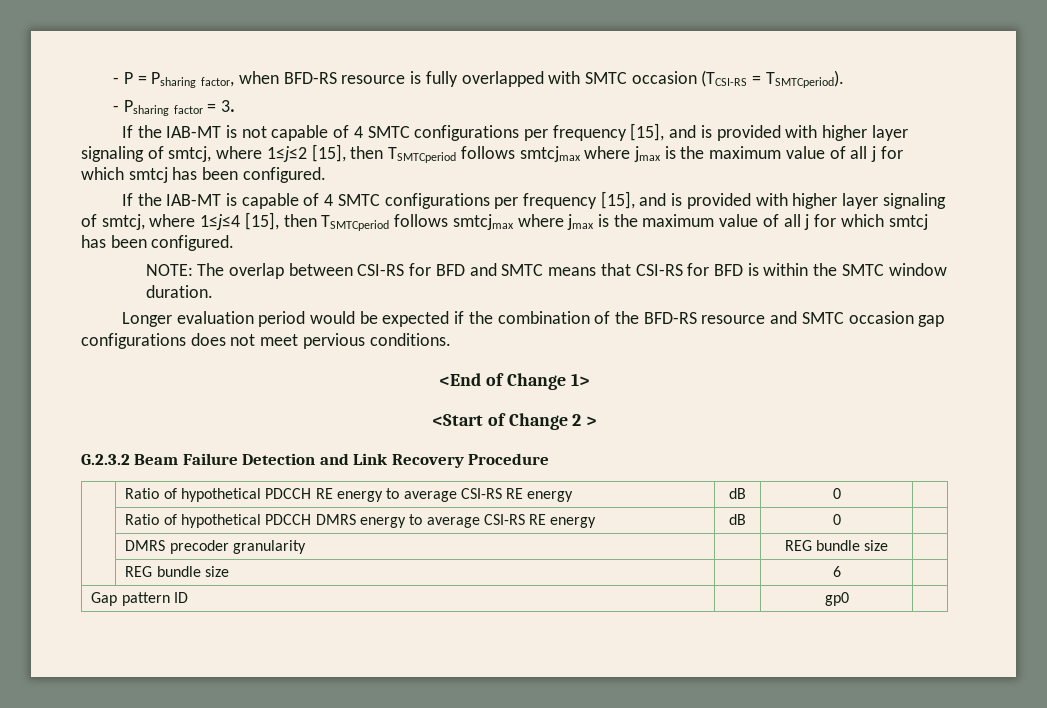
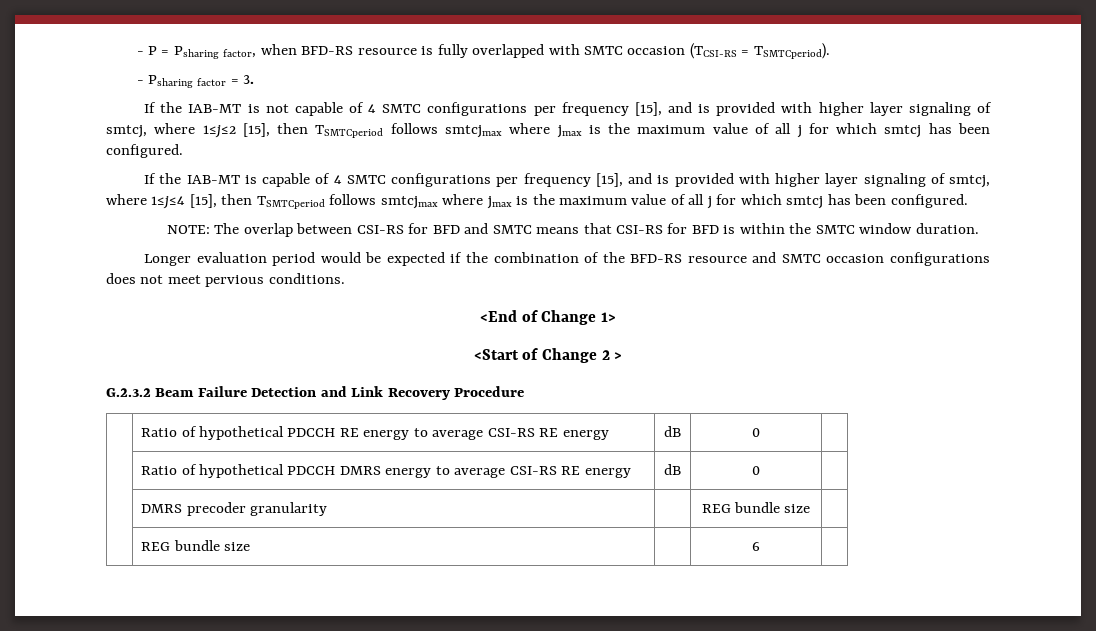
- Longer evaluation period would be expected if the combination of the BFD-RS resource and SMTC occasion gap configurations does not meet pervious conditions.
+ Longer evaluation period would be expected if the combination of the BFD-RS resource and SMTC occasion configurations does not meet pervious conditions.
- Gap pattern ID | | gp0 |

